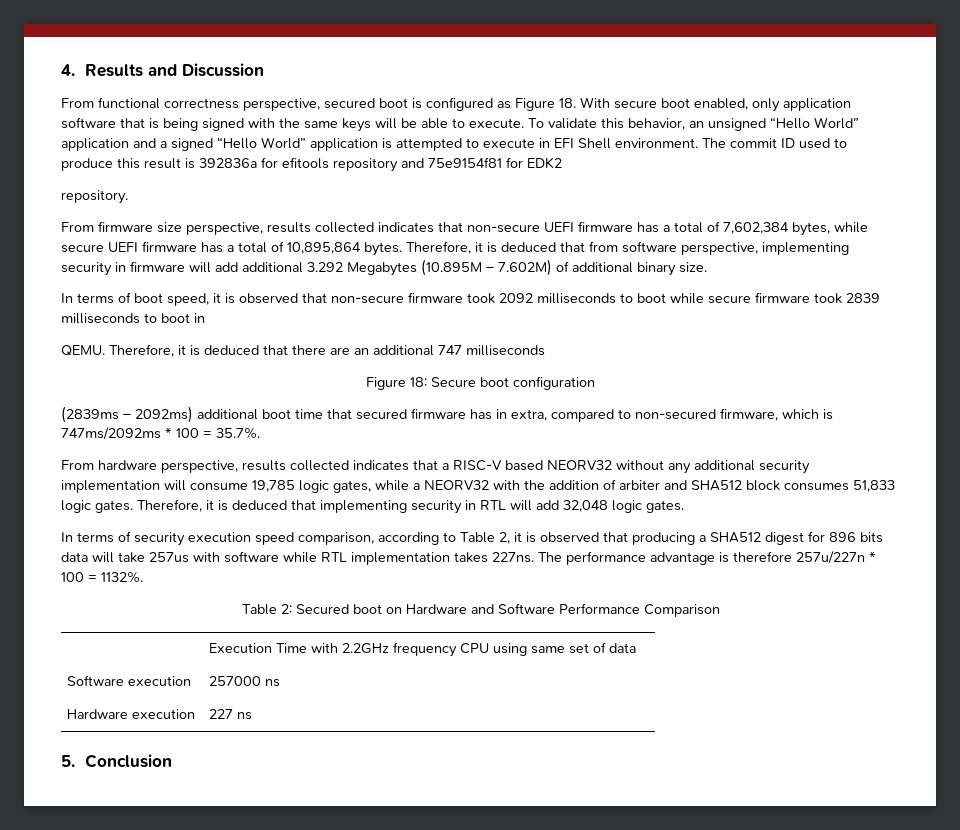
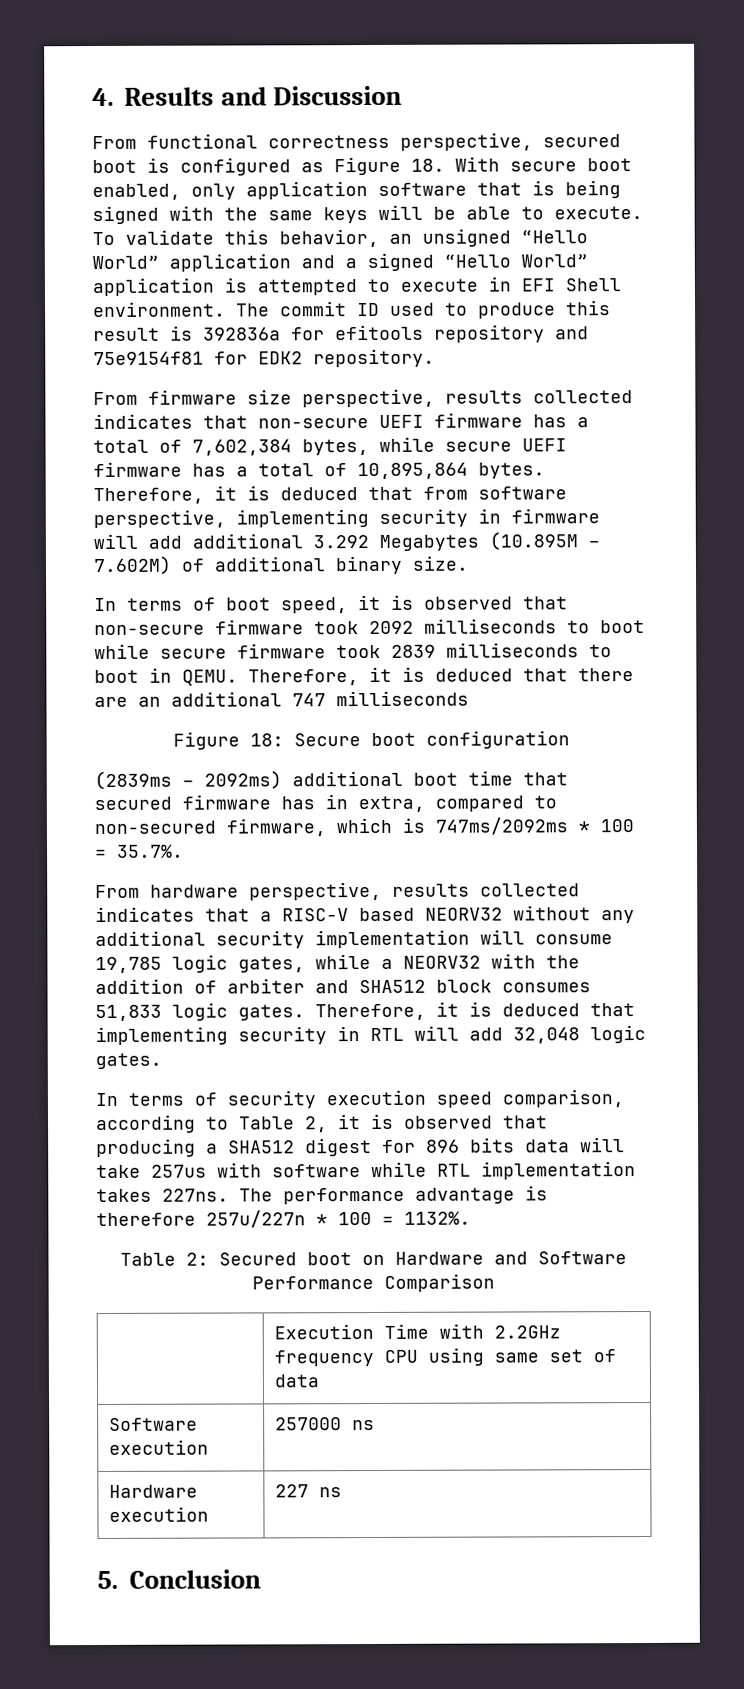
- The commit ID used to produce this result is 392836a for efitools repository and 75e9154f81 for EDK2
- repository.
+ The commit ID used to produce this result is 392836a for efitools repository and 75e9154f81 for EDK2 repository.
- In terms of boot speed, it is observed that non-secure firmware took 2092 milliseconds to boot while secure firmware took 2839 milliseconds to boot in
- QEMU.
+ In terms of boot speed, it is observed that non-secure firmware took 2092 milliseconds to boot while secure firmware took 2839 milliseconds to boot in QEMU.

